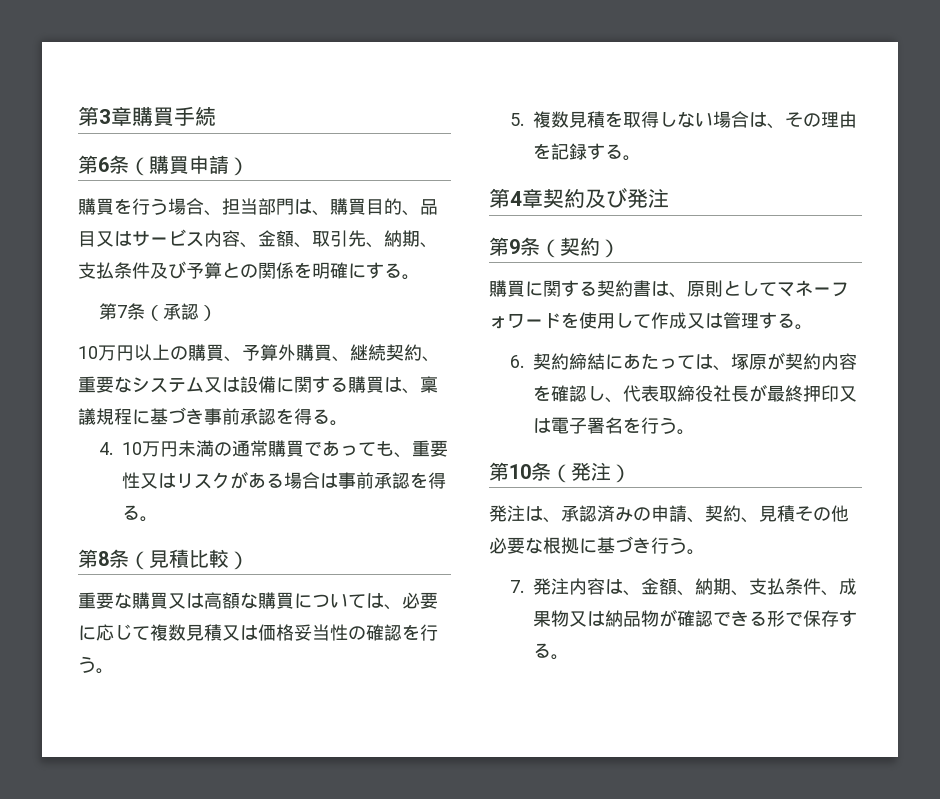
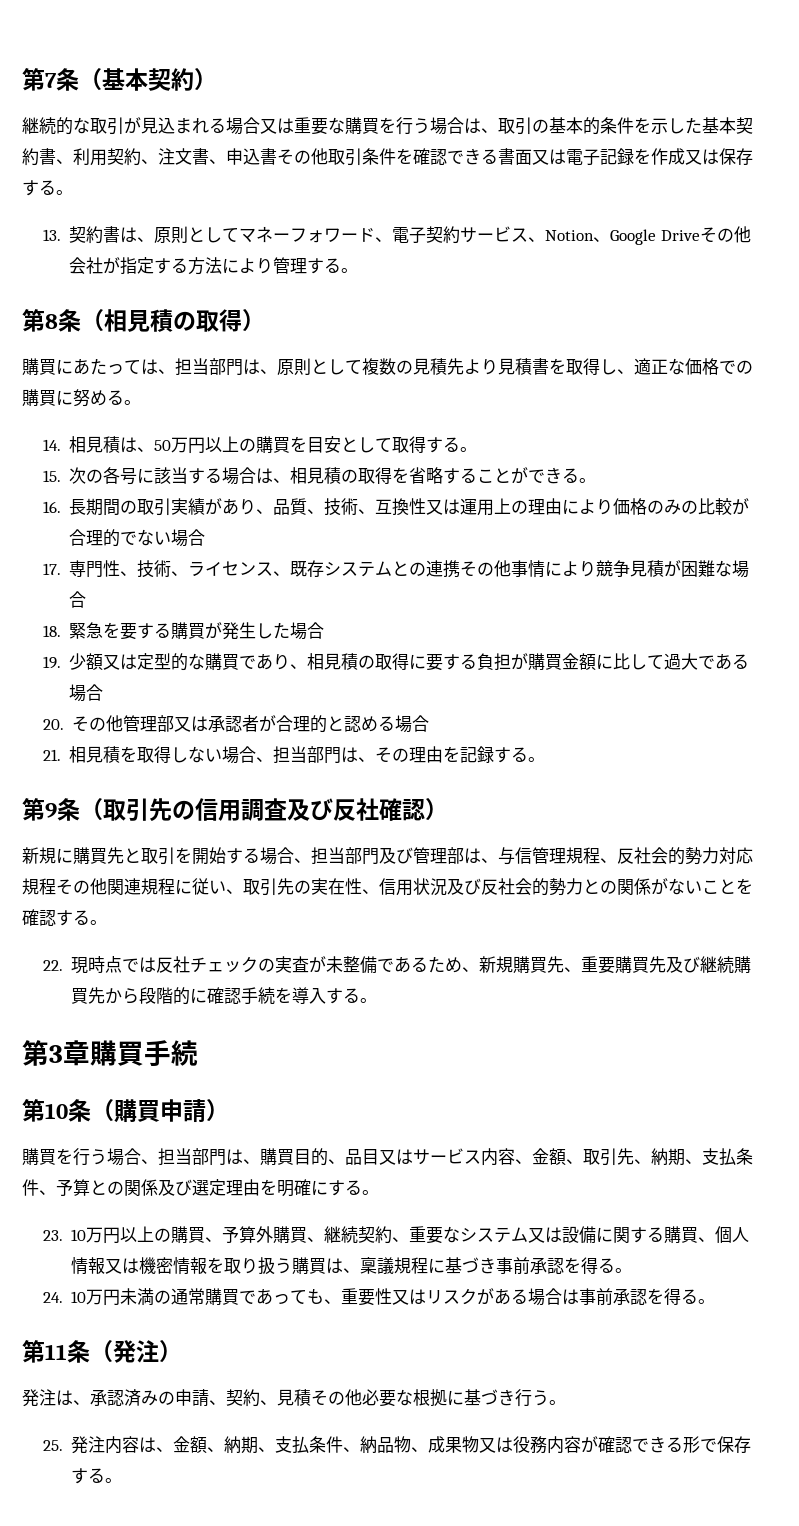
+ 第7条（基本契約）
+ 継続的な取引が見込まれる場合又は重要な購買を行う場合は、取引の基本的条件を示した基本契約書、利用契約、注文書、申込書その他取引条件を確認できる書面又は電子記録を作成又は保存する。
+ 13.契約書は、原則としてマネーフォワード、電子契約サービス、Notion、Google Driveその他会社が指定する方法により管理する。
+ 第8条（相見積の取得）
+ 購買にあたっては、担当部門は、原則として複数の見積先より見積書を取得し、適正な価格での購買に努める。
+ 14.相見積は、50万円以上の購買を目安として取得する。
+ 15.次の各号に該当する場合は、相見積の取得を省略することができる。
+ 16.長期間の取引実績があり、品質、技術、互換性又は運用上の理由により価格のみの比較が合理的でない場合
+ 17.専門性、技術、ライセンス、既存システムとの連携その他事情により競争見積が困難な場合
+ 18.緊急を要する購買が発生した場合
+ 19.少額又は定型的な購買であり、相見積の取得に要する負担が購買金額に比して過大である場合
+ 20.その他管理部又は承認者が合理的と認める場合
+ 21.相見積を取得しない場合、担当部門は、その理由を記録する。
+ 第9条（取引先の信用調査及び反社確認）
+ 新規に購買先と取引を開始する場合、担当部門及び管理部は、与信管理規程、反社会的勢力対応規程その他関連規程に従い、取引先の実在性、信用状況及び反社会的勢力との関係がないことを確認する。
+ 22.現時点では反社チェックの実査が未整備であるため、新規購買先、重要購買先及び継続購買先から段階的に確認手続を導入する。
- 第6条（購買申請）
+ 第10条（購買申請）
- 購買を行う場合、担当部門は、購買目的、品目又はサービス内容、金額、取引先、納期、支払条件及び予算との関係を明確にする。
+ 購買を行う場合、担当部門は、購買目的、品目又はサービス内容、金額、取引先、納期、支払条件、予算との関係及び選定理由を明確にする。
- 第7条（承認）
- 10万円以上の購買、予算外購買、継続契約、重要なシステム又は設備に関する購買は、稟議規程に基づき事前承認を得る。
+ 23. 10万円以上の購買、予算外購買、継続契約、重要なシステム又は設備に関する購買、個人情報又は機密情報を取り扱う購買は、稟議規程に基づき事前承認を得る。
- 4. 10万円未満の通常購買であっても、重要性又はリスクがある場合は事前承認を得る。
+ 24. 10万円未満の通常購買であっても、重要性又はリスクがある場合は事前承認を得る。
- 第8条（見積比較）
- 重要な購買又は高額な購買については、必要に応じて複数見積又は価格妥当性の確認を行う。
- 5.複数見積を取得しない場合は、その理由を記録する。
- 第4章契約及び発注
- 第9条（契約）
- 購買に関する契約書は、原則としてマネーフォワードを使用して作成又は管理する。
- 6.契約締結にあたっては、塚原が契約内容を確認し、代表取締役社長が最終押印又は電子署名を行う。
- 第10条（発注）
+ 第11条（発注）
- 7.発注内容は、金額、納期、支払条件、成果物又は納品物が確認できる形で保存する。
+ 25.発注内容は、金額、納期、支払条件、納品物、成果物又は役務内容が確認できる形で保存する。

